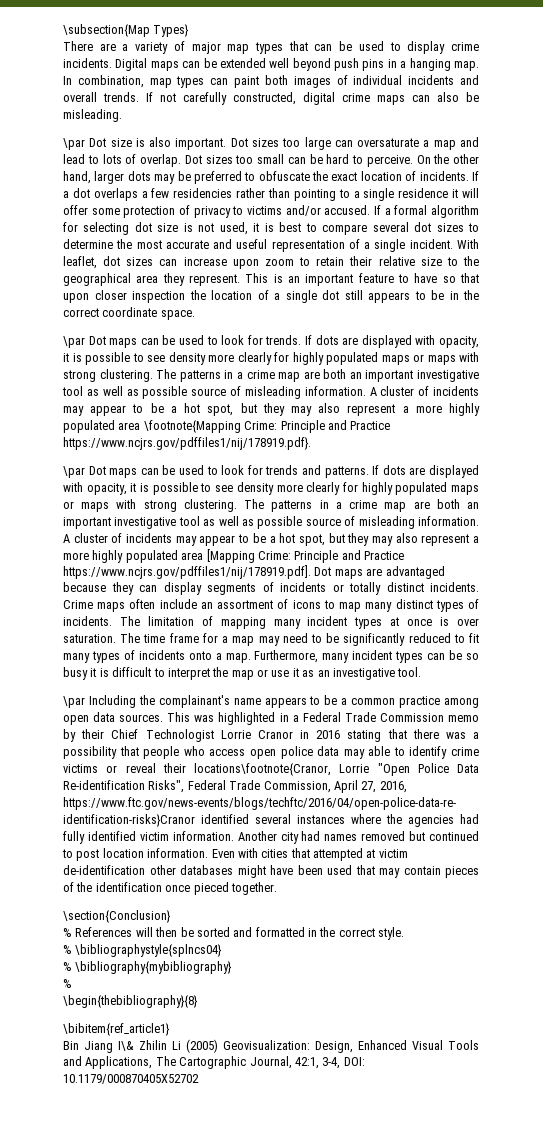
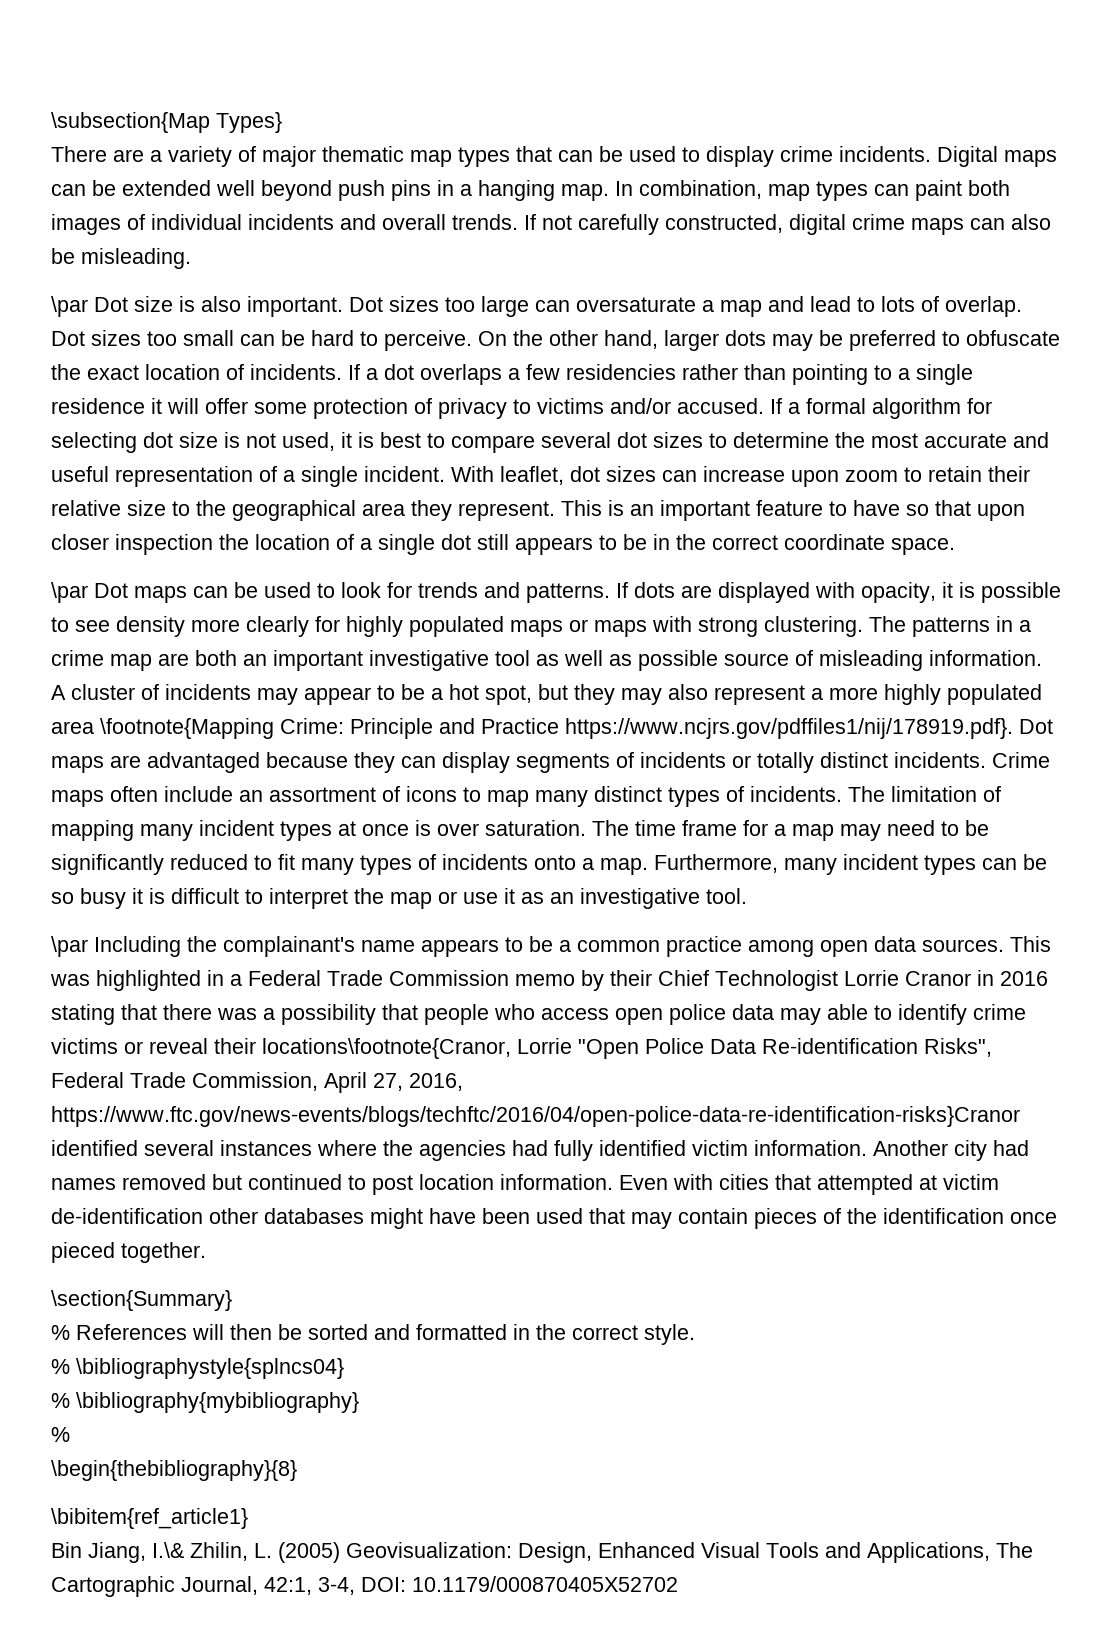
- There are a variety of major map types that can be used to display crime incidents.
+ There are a variety of major thematic map types that can be used to display crime incidents.
- \par Dot maps can be used to look for trends.
+ \par Dot maps can be used to look for trends and patterns.
- A cluster of incidents may appear to be a hot spot, but they may also represent a more highly populated area \footnote{Mapping Crime: Principle and Practice https://www.ncjrs.gov/pdffiles1/nij/178919.pdf}.
- \par Dot maps can be used to look for trends and patterns. If dots are displayed with opacity, it is possible to see density more clearly for highly populated maps or maps with strong clustering. The patterns in a crime map are both an important investigative tool as well as possible source of misleading information. A cluster of incidents may appear to be a hot spot, but they may also represent a more highly populated area [Mapping Crime: Principle and Practice https://www.ncjrs.gov/pdffiles1/nij/178919.pdf]. Dot maps are advantaged because they can display segments of incidents or totally distinct incidents.
+ A cluster of incidents may appear to be a hot spot, but they may also represent a more highly populated area \footnote{Mapping Crime: Principle and Practice https://www.ncjrs.gov/pdffiles1/nij/178919.pdf}. Dot maps are advantaged because they can display segments of incidents or totally distinct incidents.
- \section{Conclusion}
+ \section{Summary}
- Bin Jiang I\& Zhilin Li (2005) Geovisualization: Design, Enhanced Visual Tools and Applications, The Cartographic Journal, 42:1, 3-4, DOI: 10.1179/000870405X52702
+ Bin Jiang, I.\& Zhilin, L. (2005) Geovisualization: Design, Enhanced Visual Tools and Applications, The Cartographic Journal, 42:1, 3-4, DOI: 10.1179/000870405X52702

